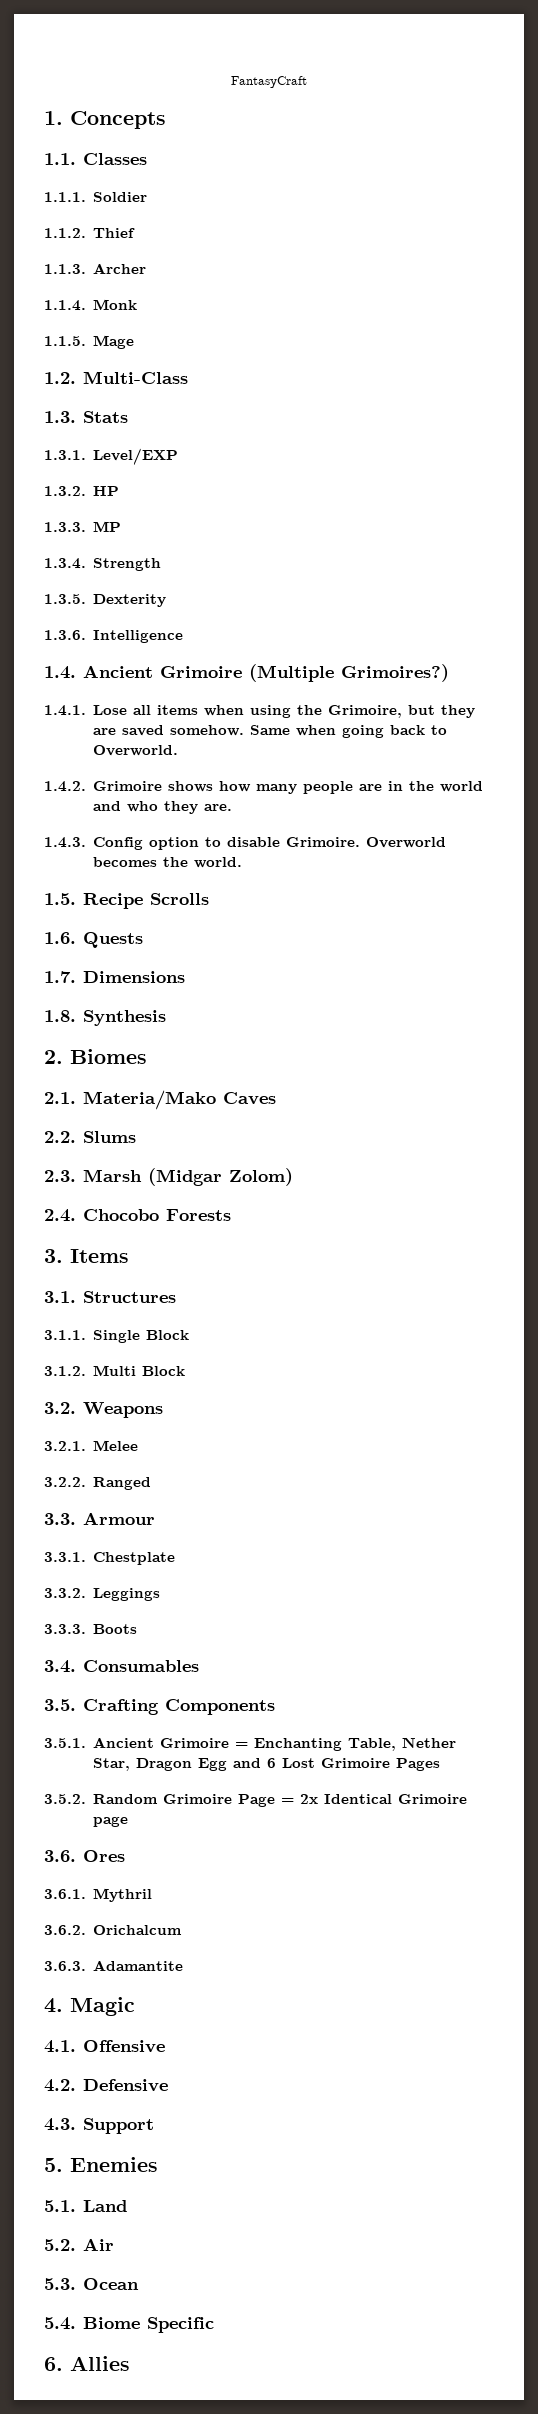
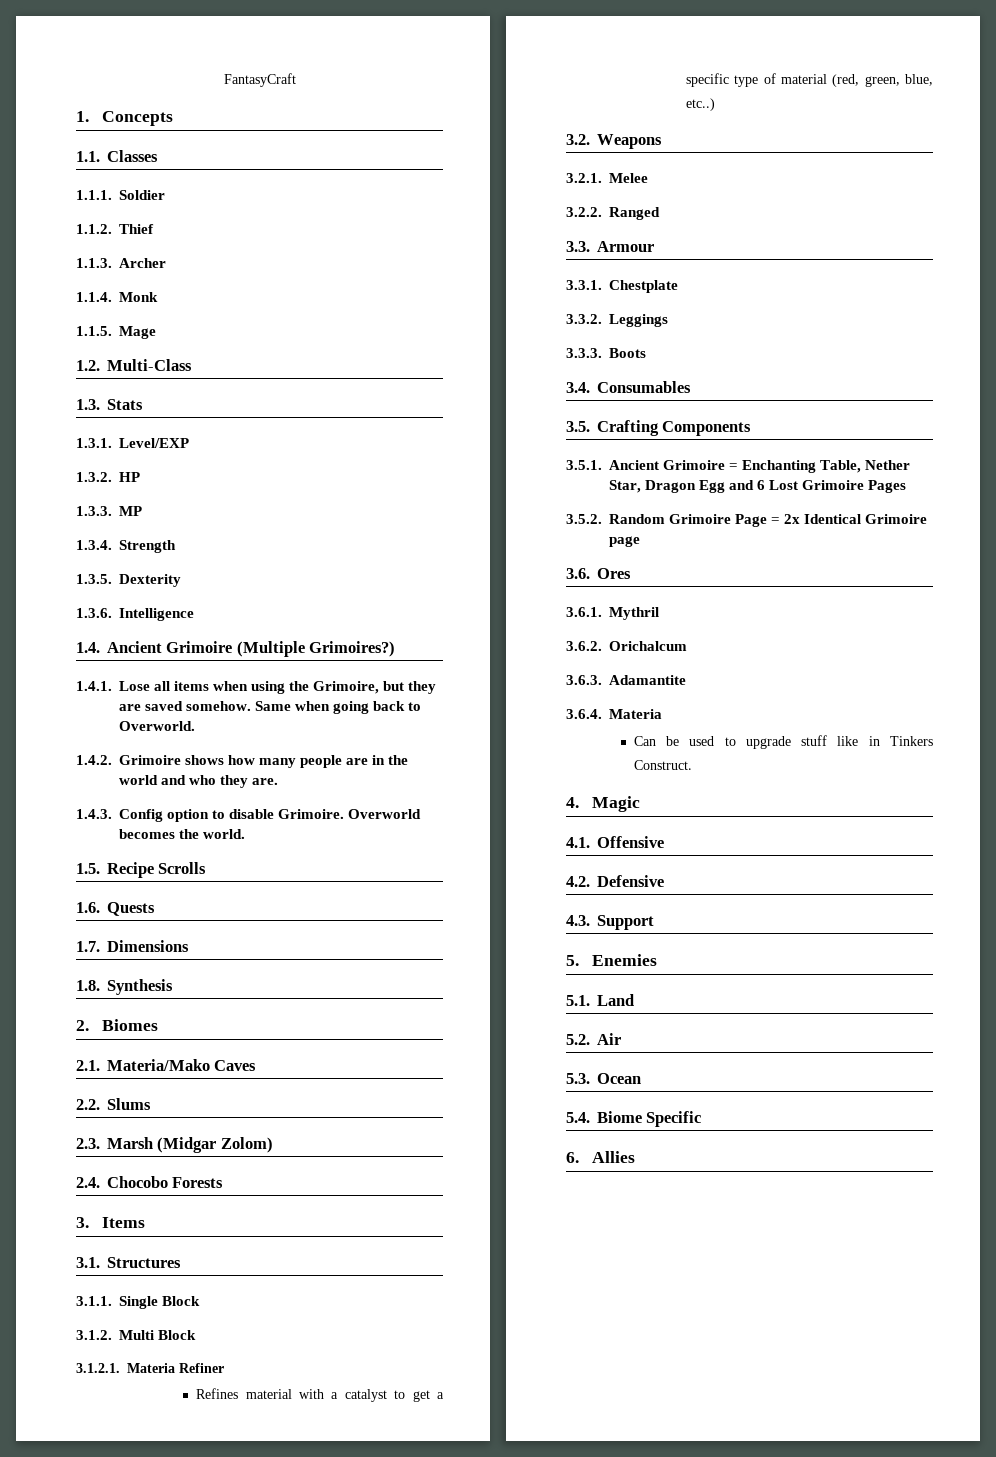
+ 3.1.2.1. Materia Refiner
+ Refines material with a catalyst to get a specific type of material (red, green, blue, etc..)
+ 3.6.4. Materia
+ Can be used to upgrade stuff like in Tinkers Construct.

